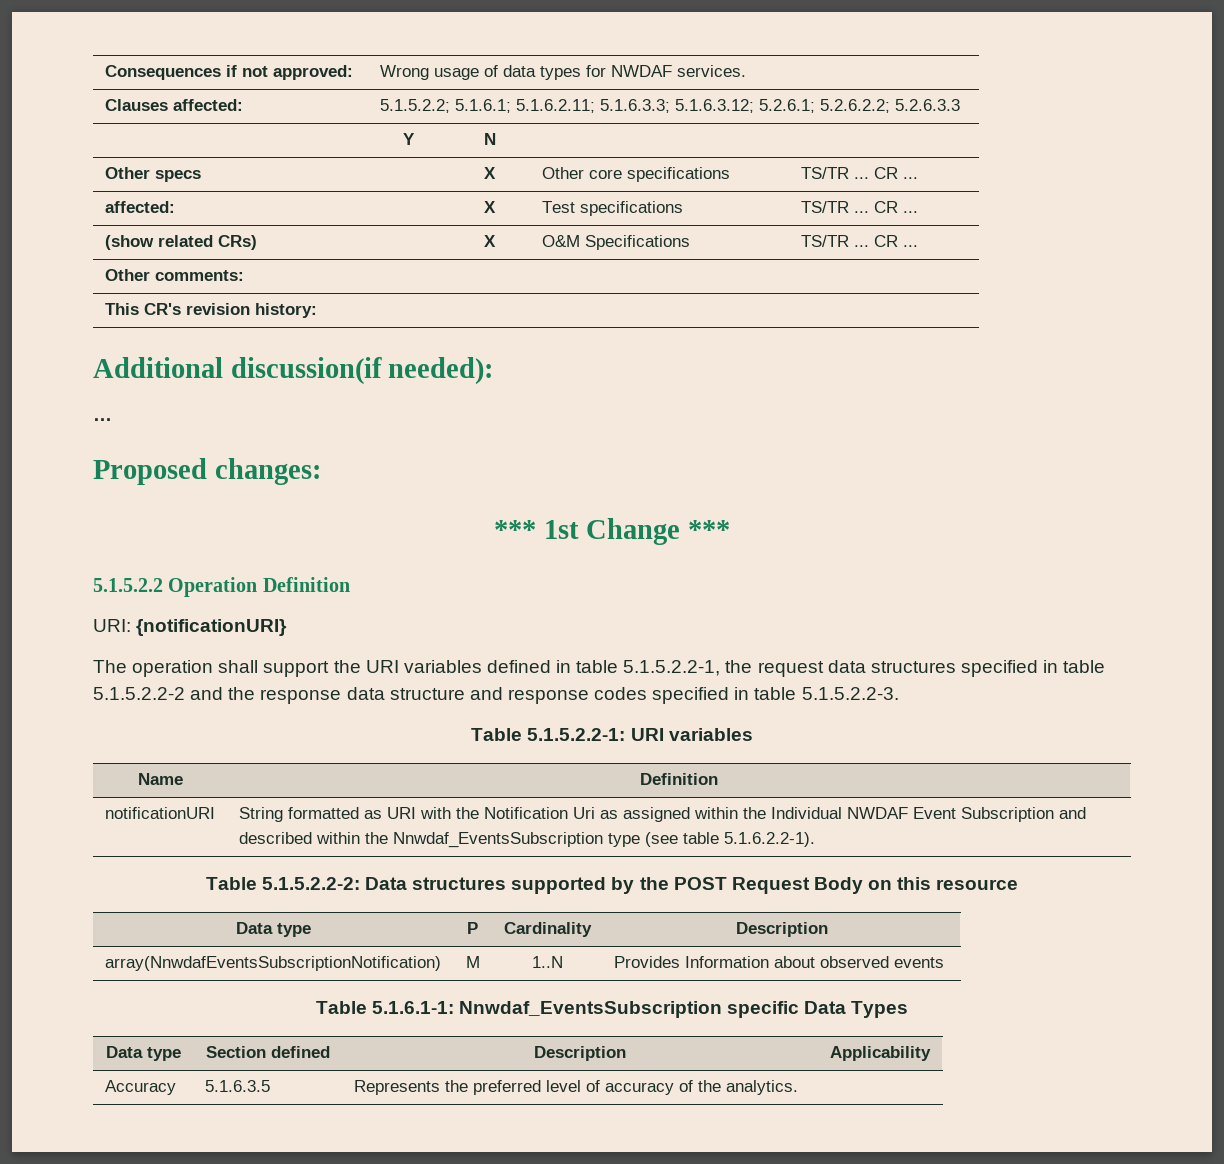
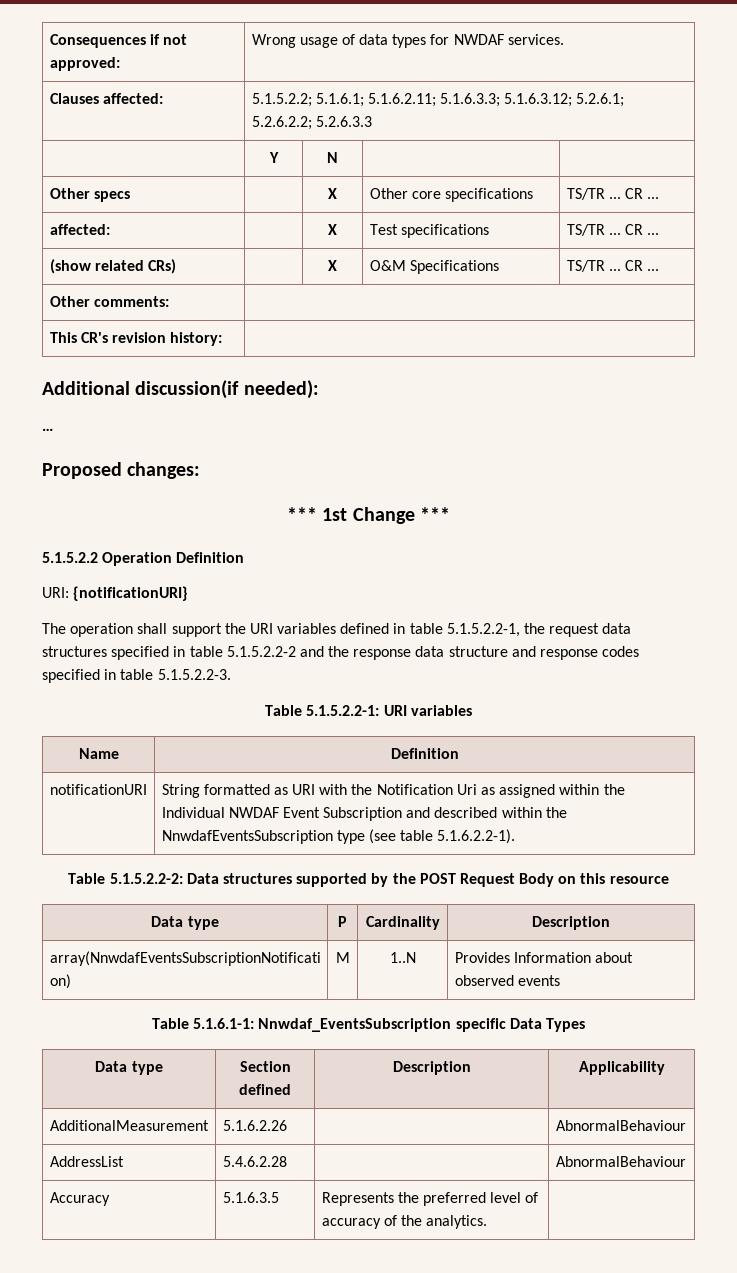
- notificationURI | String formatted as URI with the Notification Uri as assigned within the Individual NWDAF Event Subscription and described within the Nnwdaf_EventsSubscription type (see table 5.1.6.2.2-1).
+ notificationURI | String formatted as URI with the Notification Uri as assigned within the Individual NWDAF Event Subscription and described within the NnwdafEventsSubscription type (see table 5.1.6.2.2-1).
+ AdditionalMeasurement | 5.1.6.2.26 | | AbnormalBehaviour
+ AddressList | 5.4.6.2.28 | | AbnormalBehaviour

